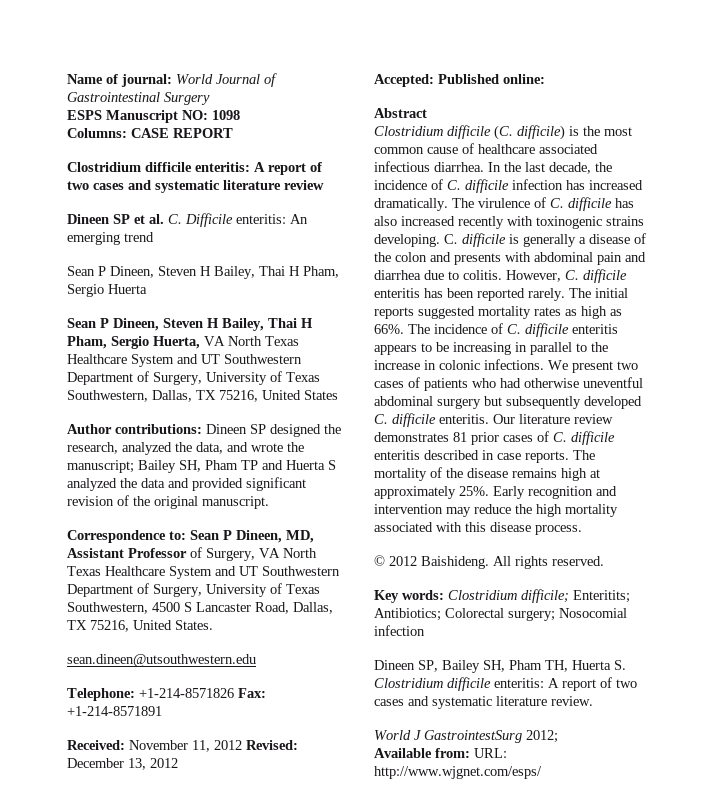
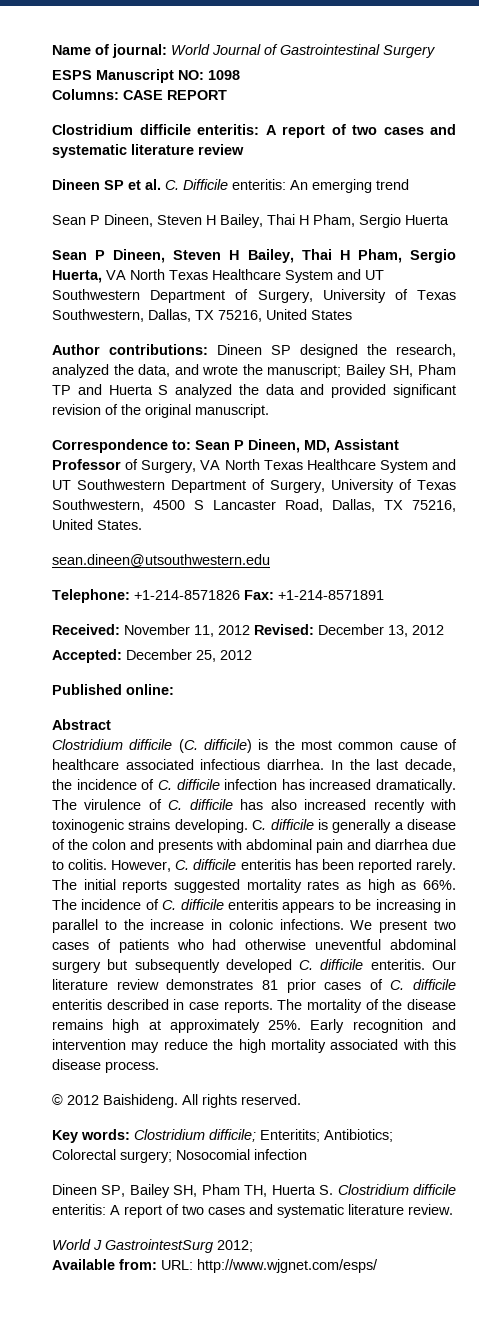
- Accepted: Published online:
+ Accepted: December 25, 2012
+ Published online:

